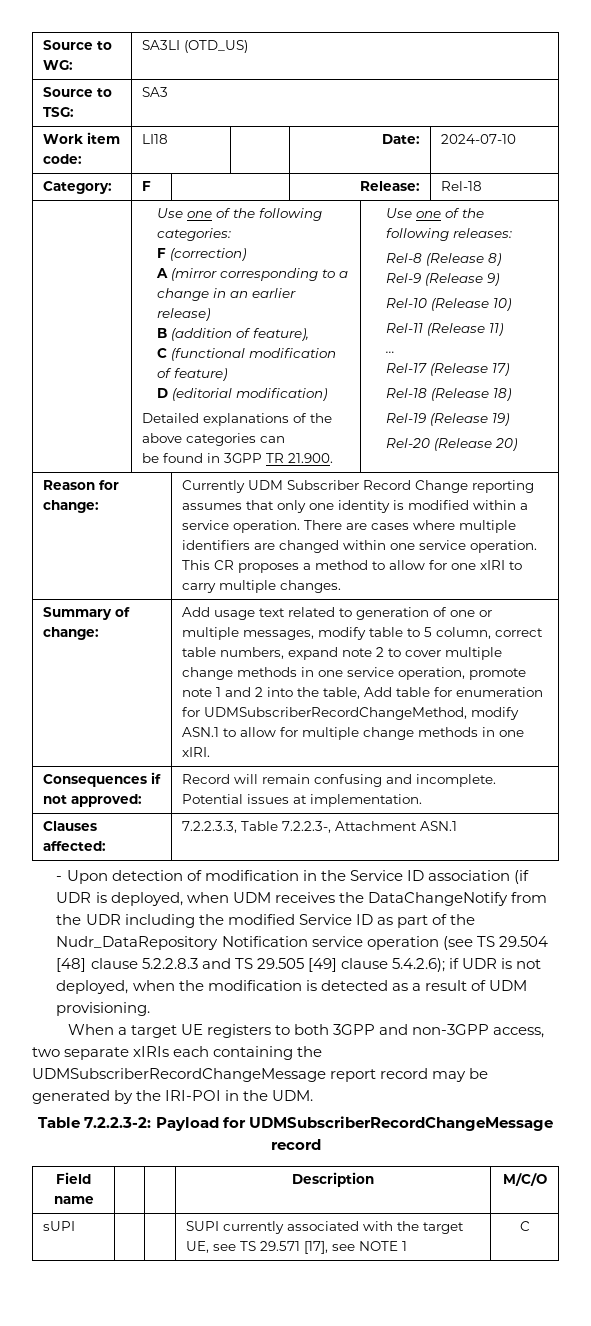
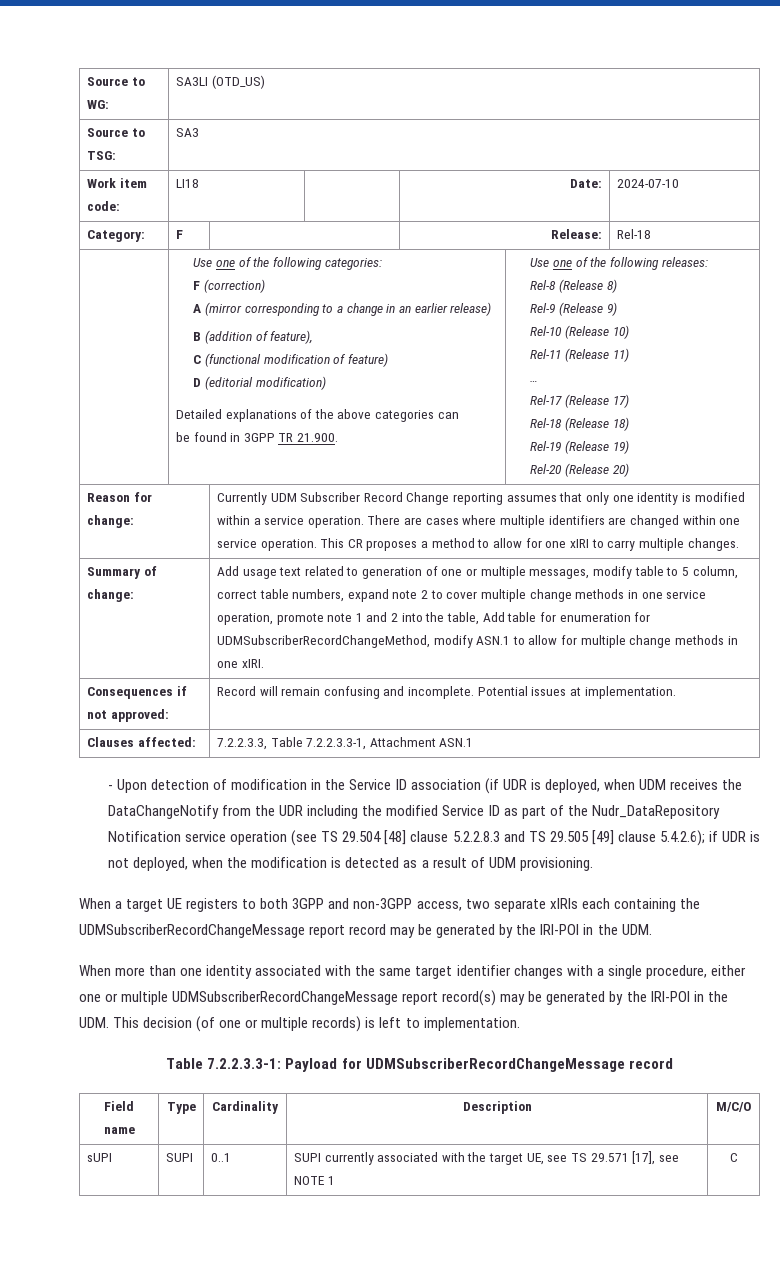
- Clauses affected: | 7.2.2.3.3, Table 7.2.2.3-, Attachment ASN.1
+ Clauses affected: | 7.2.2.3.3, Table 7.2.2.3.3-1, Attachment ASN.1
- Table 7.2.2.3-2: Payload for UDMSubscriberRecordChangeMessage record
+ When more than one identity associated with the same target identifier changes with a single procedure, either one or multiple UDMSubscriberRecordChangeMessage report record(s) may be generated by the IRI-POI in the UDM. This decision (of one or multiple records) is left to implementation.
+ Table 7.2.2.3.3-1: Payload for UDMSubscriberRecordChangeMessage record
- Field name | | | Description | M/C/O
+ Field name | Type | Cardinality | Description | M/C/O
- sUPI | | | SUPI currently associated with the target UE, see TS 29.571 [17], see NOTE 1 | C
+ sUPI | SUPI | 0..1 | SUPI currently associated with the target UE, see TS 29.571 [17], see NOTE 1 | C

